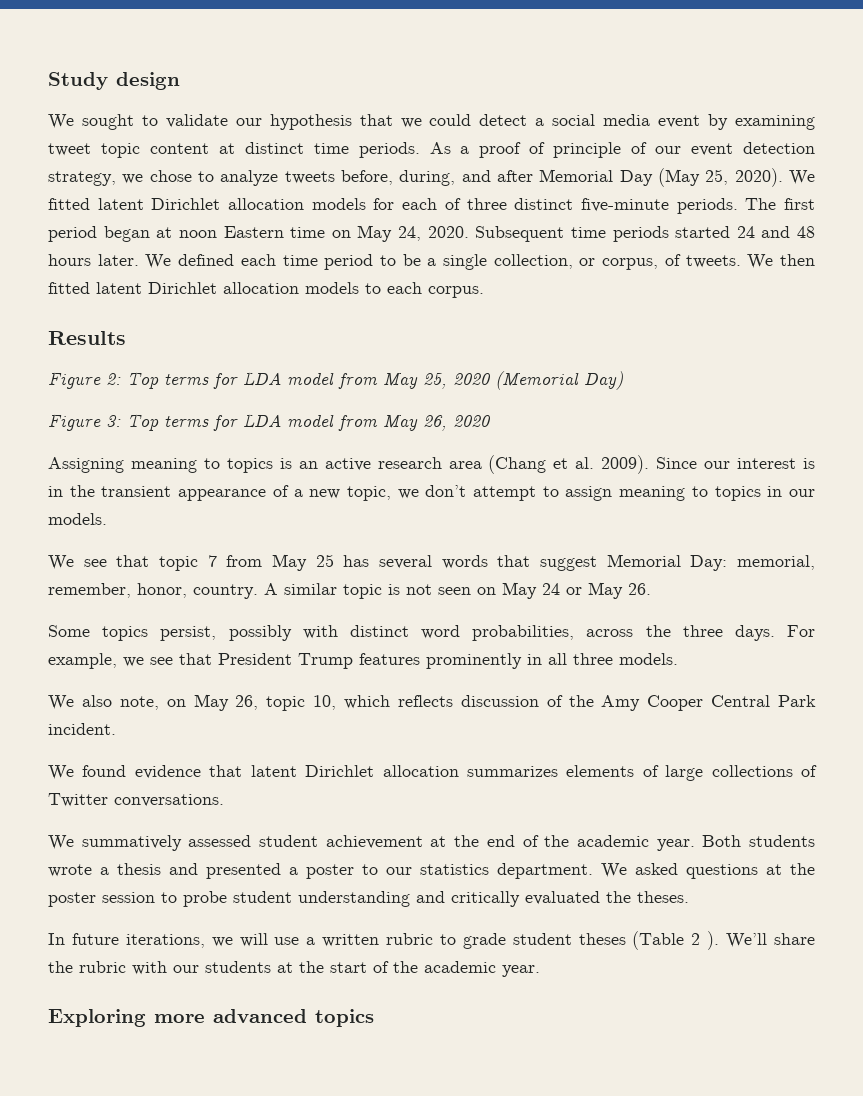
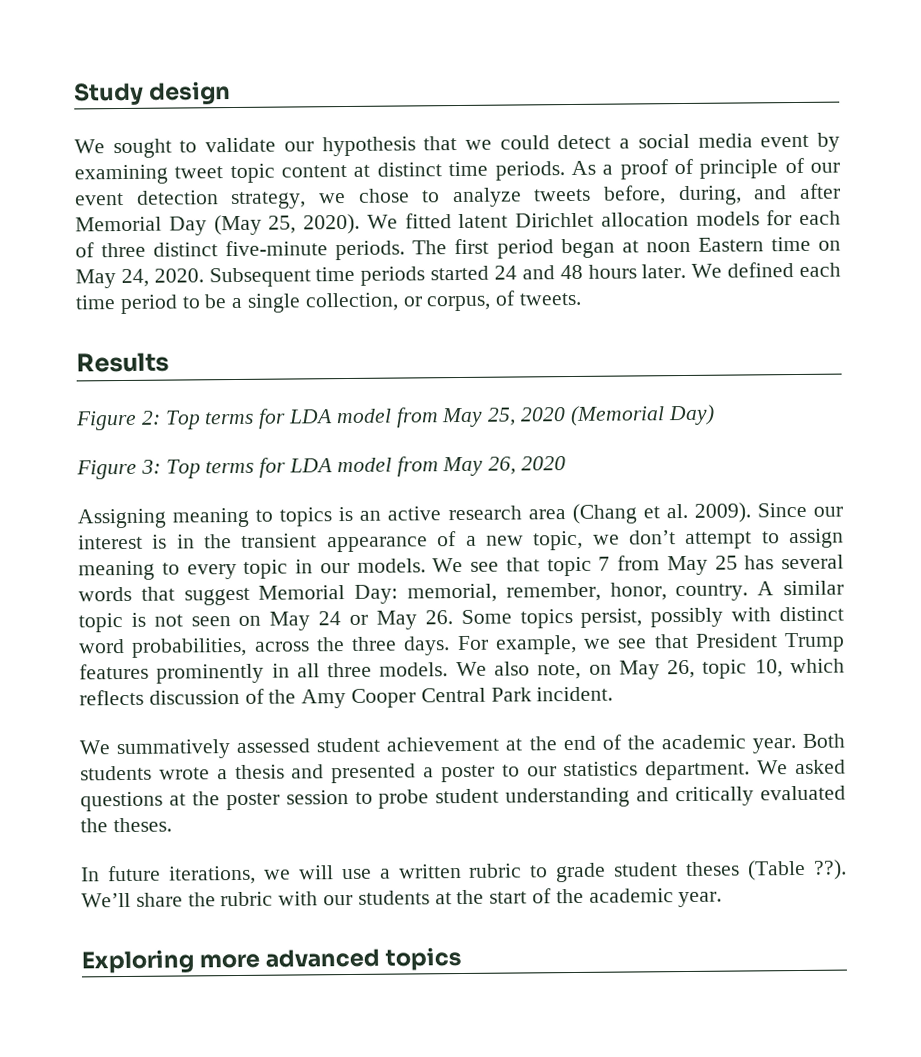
- We then fitted latent Dirichlet allocation models to each corpus.
- Since our interest is in the transient appearance of a new topic, we don’t attempt to assign meaning to topics in our models.
- We see that topic 7 from May 25 has several words that suggest Memorial Day: memorial, remember, honor, country.
+ Since our interest is in the transient appearance of a new topic, we don’t attempt to assign meaning to every topic in our models. We see that topic 7 from May 25 has several words that suggest Memorial Day: memorial, remember, honor, country.
- A similar topic is not seen on May 24 or May 26.
- Some topics persist, possibly with distinct word probabilities, across the three days.
+ A similar topic is not seen on May 24 or May 26. Some topics persist, possibly with distinct word probabilities, across the three days.
- For example, we see that President Trump features prominently in all three models.
- We also note, on May 26, topic 10, which reflects discussion of the Amy Cooper Central Park incident.
+ For example, we see that President Trump features prominently in all three models. We also note, on May 26, topic 10, which reflects discussion of the Amy Cooper Central Park incident.
- We found evidence that latent Dirichlet allocation summarizes elements of large collections of Twitter conversations.
- In future iterations, we will use a written rubric to grade student theses (Table 2 ).
+ In future iterations, we will use a written rubric to grade student theses (Table ??).

